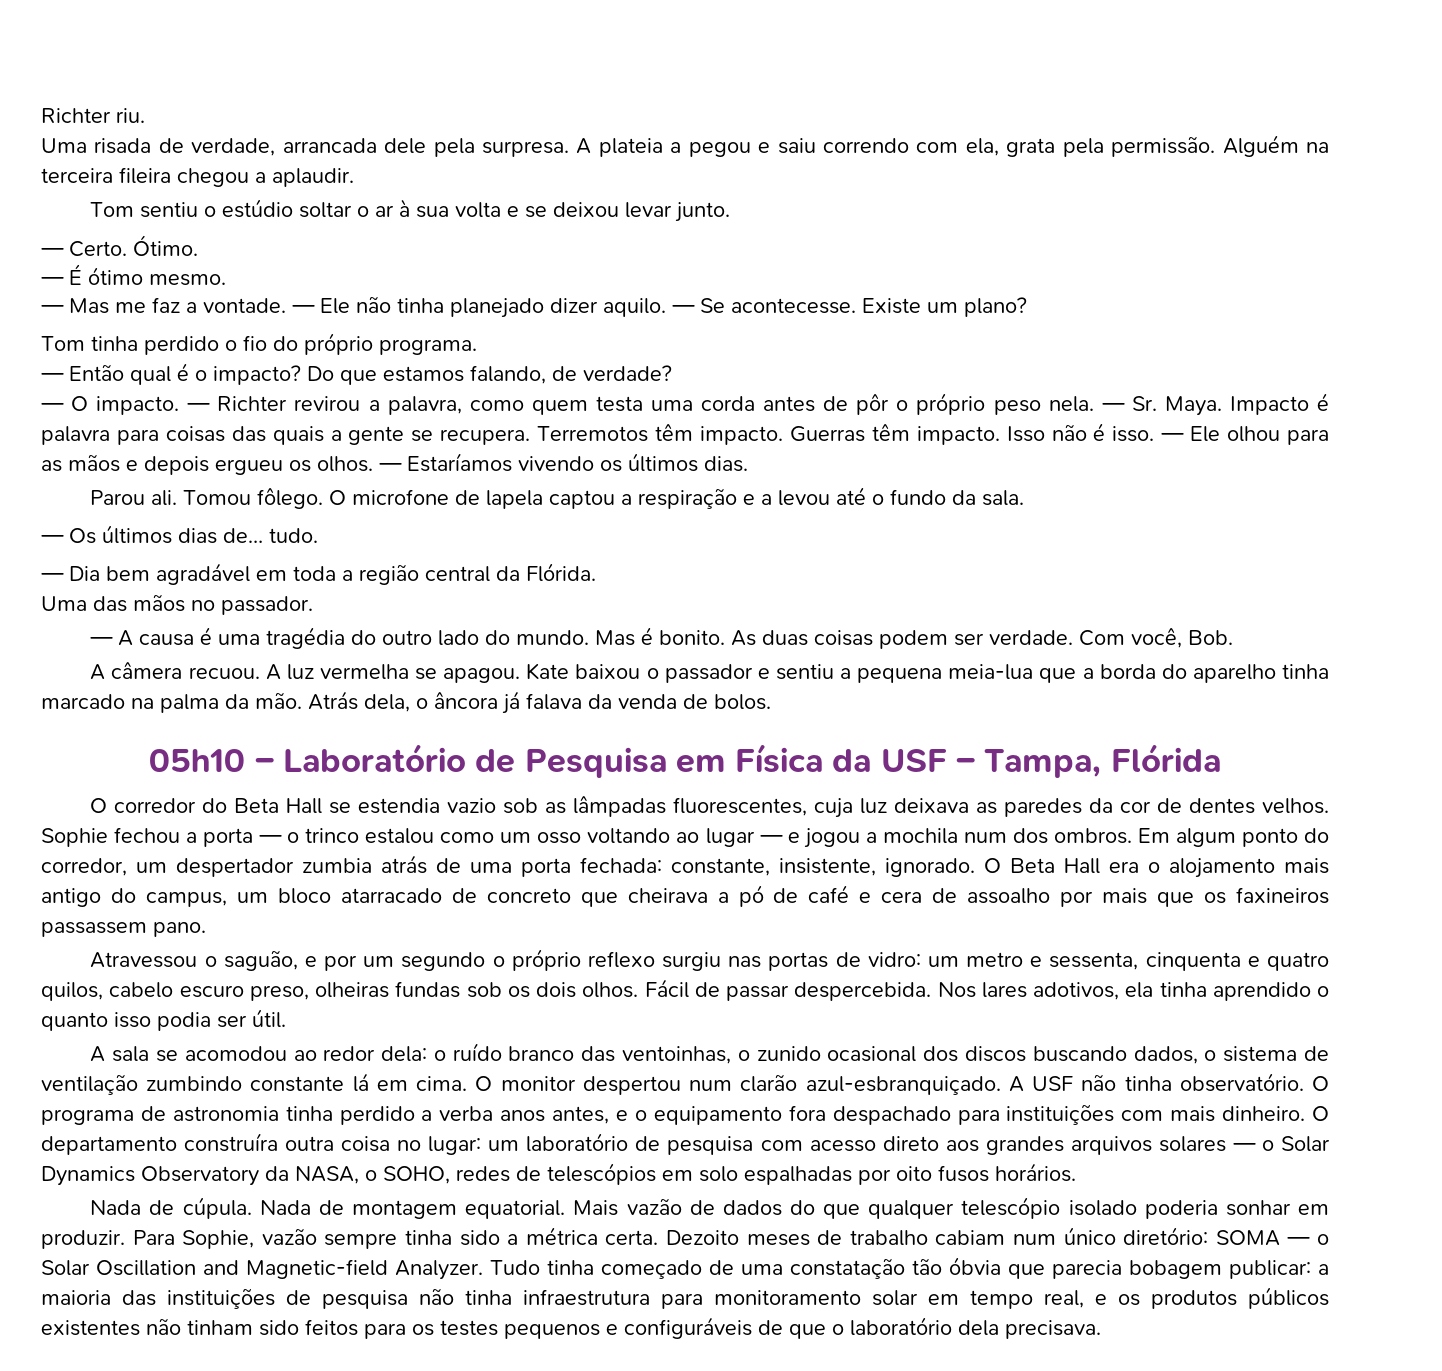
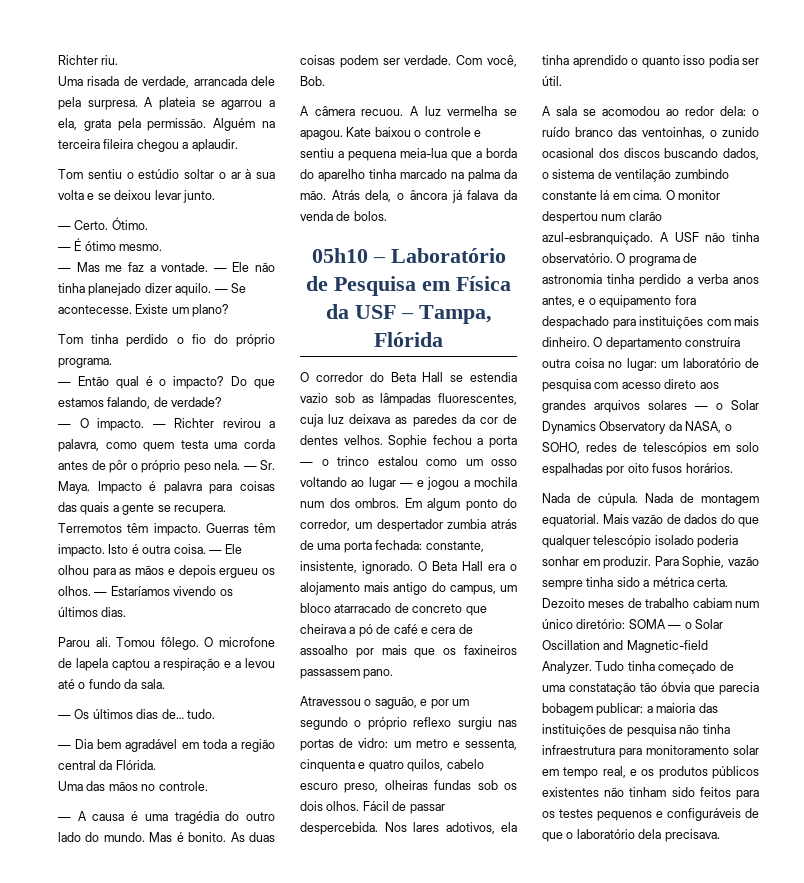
- A plateia a pegou e saiu correndo com ela, grata pela permissão.
+ A plateia se agarrou a ela, grata pela permissão.
- Isso não é isso.
+ Isto é outra coisa.
- Uma das mãos no passador.
+ Uma das mãos no controle.
- Kate baixou o passador e sentiu a pequena meia-lua que a borda do aparelho tinha marcado na palma da mão.
+ Kate baixou o controle e sentiu a pequena meia-lua que a borda do aparelho tinha marcado na palma da mão.

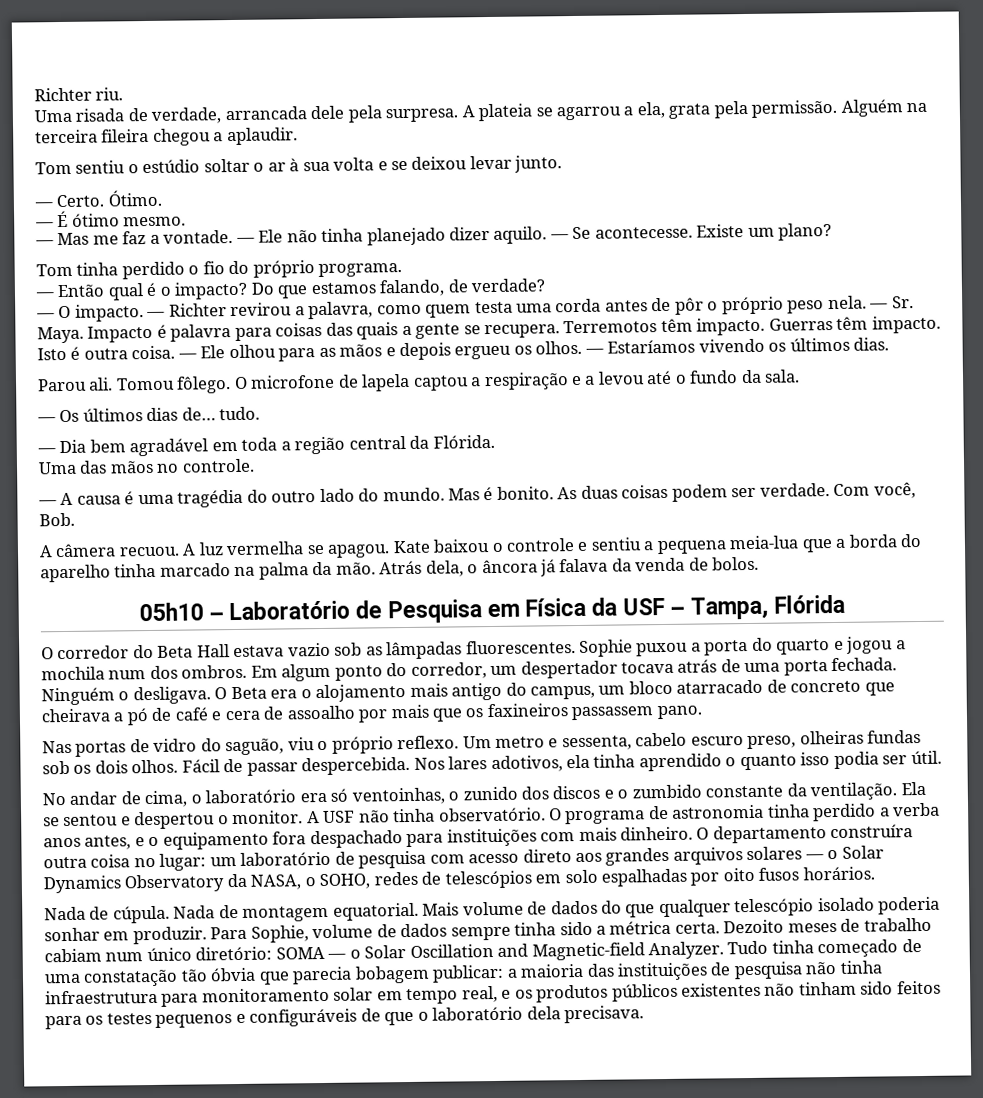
- O corredor do Beta Hall se estendia vazio sob as lâmpadas fluorescentes, cuja luz deixava as paredes da cor de dentes velhos. Sophie fechou a porta — o trinco estalou como um osso voltando ao lugar — e jogou a mochila num dos ombros.
+ O corredor do Beta Hall estava vazio sob as lâmpadas fluorescentes. Sophie puxou a porta do quarto e jogou a mochila num dos ombros.
- Em algum ponto do corredor, um despertador zumbia atrás de uma porta fechada: constante, insistente, ignorado.
+ Em algum ponto do corredor, um despertador tocava atrás de uma porta fechada. Ninguém o desligava.
- O Beta Hall era o alojamento mais antigo do campus, um bloco atarracado de concreto que cheirava a pó de café e cera de assoalho por mais que os faxineiros passassem pano.
+ O Beta era o alojamento mais antigo do campus, um bloco atarracado de concreto que cheirava a pó de café e cera de assoalho por mais que os faxineiros passassem pano.
- Atravessou o saguão, e por um segundo o próprio reflexo surgiu nas portas de vidro: um metro e sessenta, cinquenta e quatro quilos, cabelo escuro preso, olheiras fundas sob os dois olhos.
+ Nas portas de vidro do saguão, viu o próprio reflexo. Um metro e sessenta, cabelo escuro preso, olheiras fundas sob os dois olhos.
- A sala se acomodou ao redor dela: o ruído branco das ventoinhas, o zunido ocasional dos discos buscando dados, o sistema de ventilação zumbindo constante lá em cima. O monitor despertou num clarão azul-esbranquiçado.
+ No andar de cima, o laboratório era só ventoinhas, o zunido dos discos e o zumbido constante da ventilação. Ela se sentou e despertou o monitor.
- Mais vazão de dados do que qualquer telescópio isolado poderia sonhar em produzir.
+ Mais volume de dados do que qualquer telescópio isolado poderia sonhar em produzir.
- Para Sophie, vazão sempre tinha sido a métrica certa.
+ Para Sophie, volume de dados sempre tinha sido a métrica certa.

